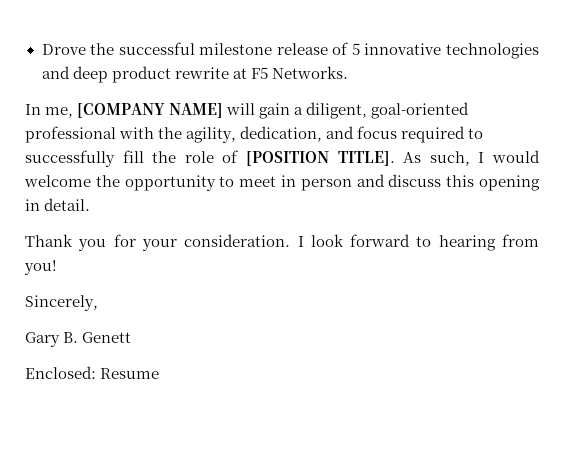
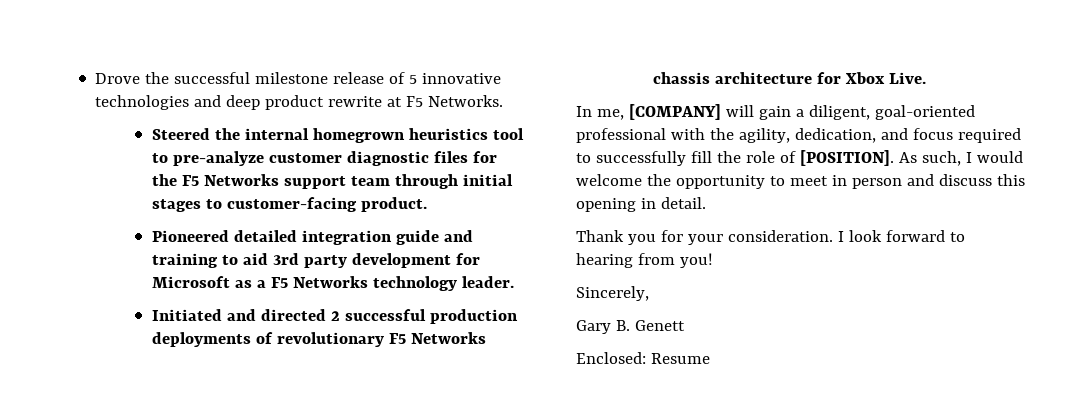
+ Steered the internal homegrown heuristics tool to pre-analyze customer diagnostic files for the F5 Networks support team through initial stages to customer-facing product.
+ Pioneered detailed integration guide and training to aid 3rd party development for Microsoft as a F5 Networks technology leader.
+ Initiated and directed 2 successful production deployments of revolutionary F5 Networks chassis architecture for Xbox Live.
- In me, [COMPANY NAME] will gain a diligent, goal-oriented professional with the agility, dedication, and focus required to successfully fill the role of [POSITION TITLE].
+ In me, [COMPANY] will gain a diligent, goal-oriented professional with the agility, dedication, and focus required to successfully fill the role of [POSITION].

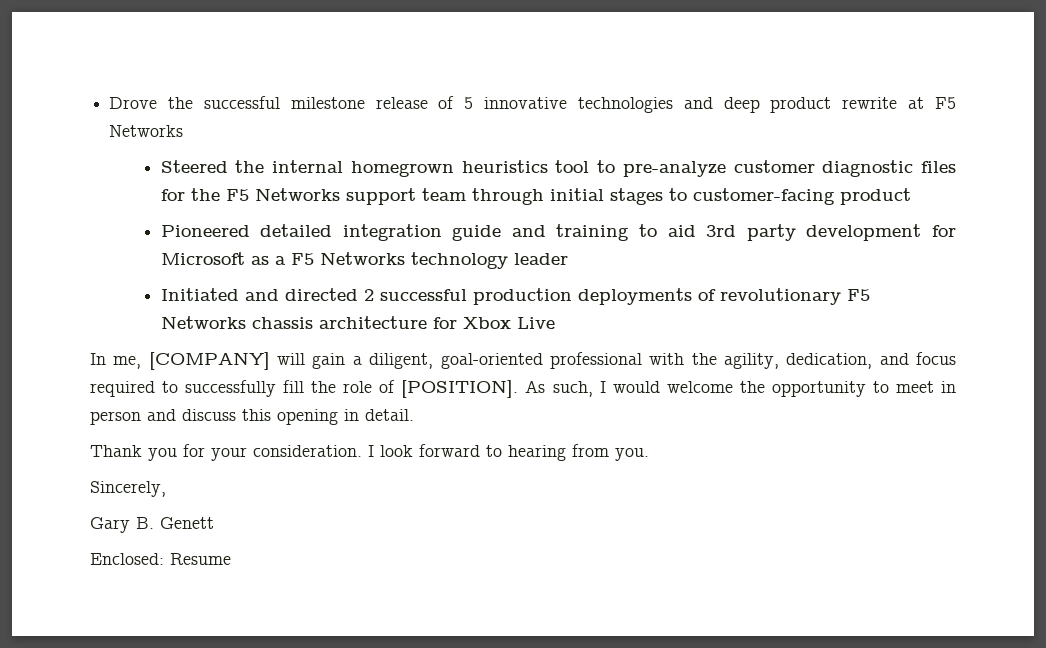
- Drove the successful milestone release of 5 innovative technologies and deep product rewrite at F5 Networks.
+ Drove the successful milestone release of 5 innovative technologies and deep product rewrite at F5 Networks
- Steered the internal homegrown heuristics tool to pre-analyze customer diagnostic files for the F5 Networks support team through initial stages to customer-facing product.
+ Steered the internal homegrown heuristics tool to pre-analyze customer diagnostic files for the F5 Networks support team through initial stages to customer-facing product
- Pioneered detailed integration guide and training to aid 3rd party development for Microsoft as a F5 Networks technology leader.
+ Pioneered detailed integration guide and training to aid 3rd party development for Microsoft as a F5 Networks technology leader
- Initiated and directed 2 successful production deployments of revolutionary F5 Networks chassis architecture for Xbox Live.
+ Initiated and directed 2 successful production deployments of revolutionary F5 Networks chassis architecture for Xbox Live
- I look forward to hearing from you!
+ I look forward to hearing from you.

